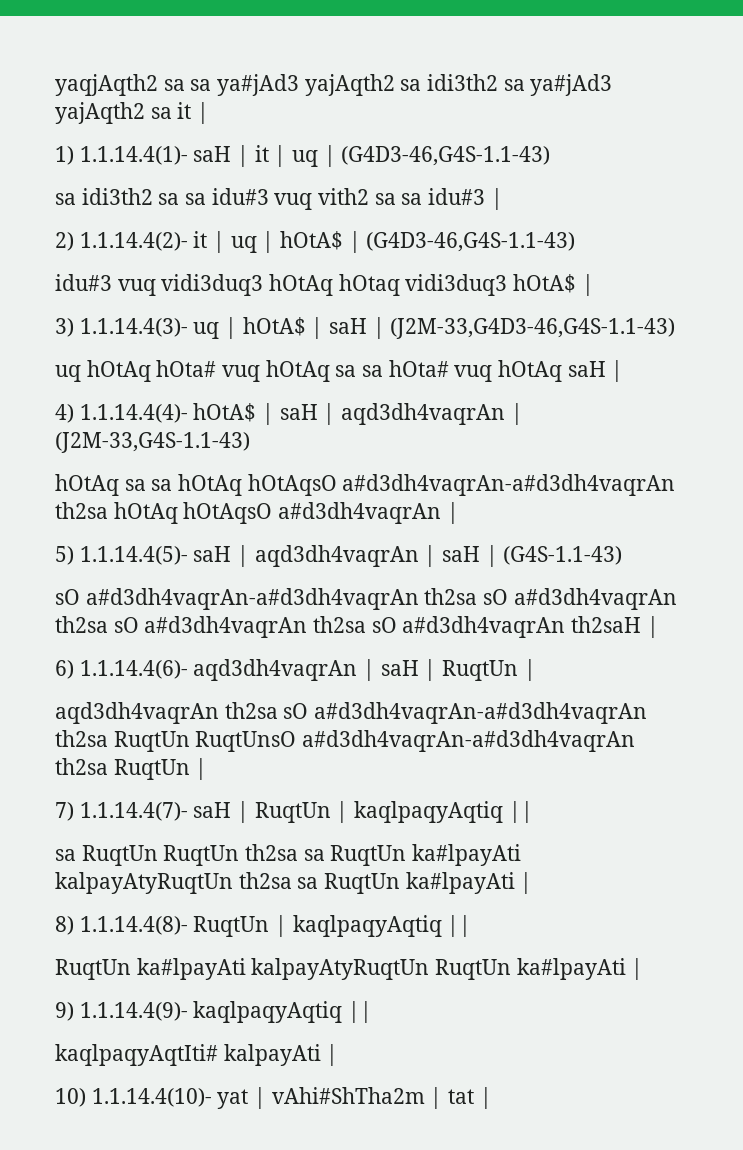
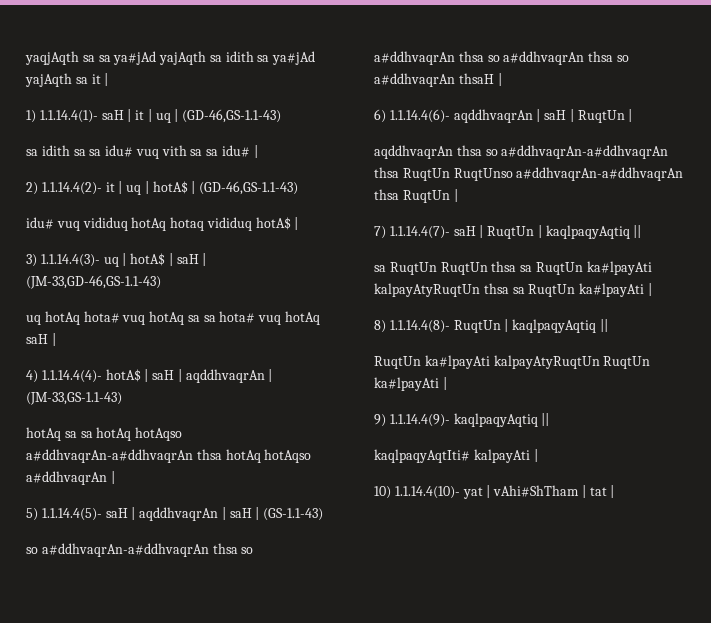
- yaqjAqth2 sa sa ya#jAd3 yajAqth2 sa idi3th2 sa ya#jAd3 yajAqth2 sa it |
+ yaqjAqth sa sa ya#jAd yajAqth sa idith sa ya#jAd yajAqth sa it |
- 1) 1.1.14.4(1)- saH | it | uq | (G4D3-46,G4S-1.1-43)
- sa idi3th2 sa sa idu#3 vuq vith2 sa sa idu#3 |
+ 1) 1.1.14.4(1)- saH | it | uq | (GD-46,GS-1.1-43)
+ sa idith sa sa idu# vuq vith sa sa idu# |
- 2) 1.1.14.4(2)- it | uq | hOtA$ | (G4D3-46,G4S-1.1-43)
- idu#3 vuq vidi3duq3 hOtAq hOtaq vidi3duq3 hOtA$ |
+ 2) 1.1.14.4(2)- it | uq | hotA$ | (GD-46,GS-1.1-43)
+ idu# vuq vididuq hotAq hotaq vididuq hotA$ |
- 3) 1.1.14.4(3)- uq | hOtA$ | saH | (J2M-33,G4D3-46,G4S-1.1-43)
- uq hOtAq hOta# vuq hOtAq sa sa hOta# vuq hOtAq saH |
+ 3) 1.1.14.4(3)- uq | hotA$ | saH | (JM-33,GD-46,GS-1.1-43)
+ uq hotAq hota# vuq hotAq sa sa hota# vuq hotAq saH |
- 4) 1.1.14.4(4)- hOtA$ | saH | aqd3dh4vaqrAn | (J2M-33,G4S-1.1-43)
- hOtAq sa sa hOtAq hOtAqsO a#d3dh4vaqrAn-a#d3dh4vaqrAn th2sa hOtAq hOtAqsO a#d3dh4vaqrAn |
+ 4) 1.1.14.4(4)- hotA$ | saH | aqddhvaqrAn | (JM-33,GS-1.1-43)
+ hotAq sa sa hotAq hotAqso a#ddhvaqrAn-a#ddhvaqrAn thsa hotAq hotAqso a#ddhvaqrAn |
- 5) 1.1.14.4(5)- saH | aqd3dh4vaqrAn | saH | (G4S-1.1-43)
- sO a#d3dh4vaqrAn-a#d3dh4vaqrAn th2sa sO a#d3dh4vaqrAn th2sa sO a#d3dh4vaqrAn th2sa sO a#d3dh4vaqrAn th2saH |
+ 5) 1.1.14.4(5)- saH | aqddhvaqrAn | saH | (GS-1.1-43)
+ so a#ddhvaqrAn-a#ddhvaqrAn thsa so a#ddhvaqrAn thsa so a#ddhvaqrAn thsa so a#ddhvaqrAn thsaH |
- 6) 1.1.14.4(6)- aqd3dh4vaqrAn | saH | RuqtUn |
+ 6) 1.1.14.4(6)- aqddhvaqrAn | saH | RuqtUn |
- aqd3dh4vaqrAn th2sa sO a#d3dh4vaqrAn-a#d3dh4vaqrAn th2sa RuqtUn RuqtUnsO a#d3dh4vaqrAn-a#d3dh4vaqrAn th2sa RuqtUn |
+ aqddhvaqrAn thsa so a#ddhvaqrAn-a#ddhvaqrAn thsa RuqtUn RuqtUnso a#ddhvaqrAn-a#ddhvaqrAn thsa RuqtUn |
- sa RuqtUn RuqtUn th2sa sa RuqtUn ka#lpayAti kalpayAtyRuqtUn th2sa sa RuqtUn ka#lpayAti |
+ sa RuqtUn RuqtUn thsa sa RuqtUn ka#lpayAti kalpayAtyRuqtUn thsa sa RuqtUn ka#lpayAti |
- 10) 1.1.14.4(10)- yat | vAhi#ShTha2m | tat |
+ 10) 1.1.14.4(10)- yat | vAhi#ShTham | tat |

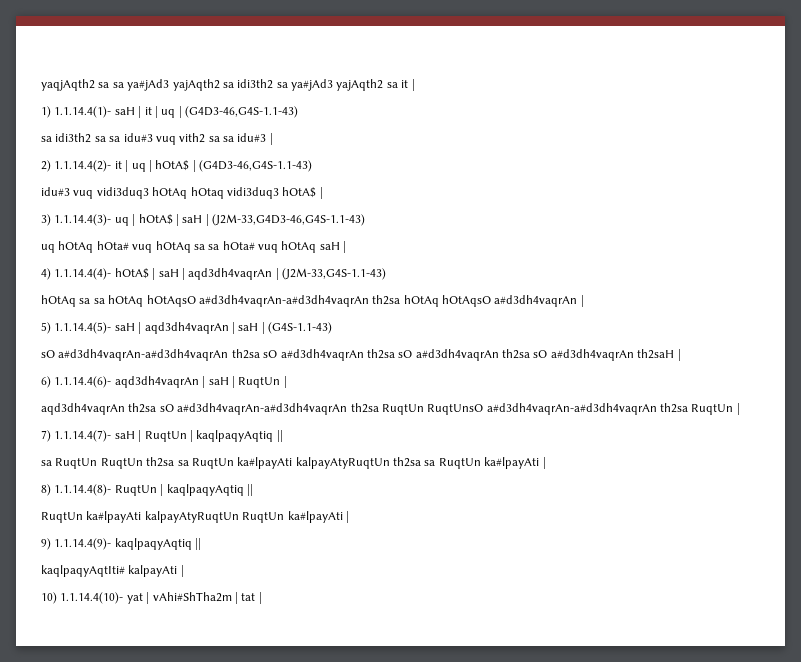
- yaqjAqth sa sa ya#jAd yajAqth sa idith sa ya#jAd yajAqth sa it |
+ yaqjAqth2 sa sa ya#jAd3 yajAqth2 sa idi3th2 sa ya#jAd3 yajAqth2 sa it |
- 1) 1.1.14.4(1)- saH | it | uq | (GD-46,GS-1.1-43)
- sa idith sa sa idu# vuq vith sa sa idu# |
+ 1) 1.1.14.4(1)- saH | it | uq | (G4D3-46,G4S-1.1-43)
+ sa idi3th2 sa sa idu#3 vuq vith2 sa sa idu#3 |
- 2) 1.1.14.4(2)- it | uq | hotA$ | (GD-46,GS-1.1-43)
- idu# vuq vididuq hotAq hotaq vididuq hotA$ |
+ 2) 1.1.14.4(2)- it | uq | hOtA$ | (G4D3-46,G4S-1.1-43)
+ idu#3 vuq vidi3duq3 hOtAq hOtaq vidi3duq3 hOtA$ |
- 3) 1.1.14.4(3)- uq | hotA$ | saH | (JM-33,GD-46,GS-1.1-43)
- uq hotAq hota# vuq hotAq sa sa hota# vuq hotAq saH |
+ 3) 1.1.14.4(3)- uq | hOtA$ | saH | (J2M-33,G4D3-46,G4S-1.1-43)
+ uq hOtAq hOta# vuq hOtAq sa sa hOta# vuq hOtAq saH |
- 4) 1.1.14.4(4)- hotA$ | saH | aqddhvaqrAn | (JM-33,GS-1.1-43)
- hotAq sa sa hotAq hotAqso a#ddhvaqrAn-a#ddhvaqrAn thsa hotAq hotAqso a#ddhvaqrAn |
+ 4) 1.1.14.4(4)- hOtA$ | saH | aqd3dh4vaqrAn | (J2M-33,G4S-1.1-43)
+ hOtAq sa sa hOtAq hOtAqsO a#d3dh4vaqrAn-a#d3dh4vaqrAn th2sa hOtAq hOtAqsO a#d3dh4vaqrAn |
- 5) 1.1.14.4(5)- saH | aqddhvaqrAn | saH | (GS-1.1-43)
- so a#ddhvaqrAn-a#ddhvaqrAn thsa so a#ddhvaqrAn thsa so a#ddhvaqrAn thsa so a#ddhvaqrAn thsaH |
+ 5) 1.1.14.4(5)- saH | aqd3dh4vaqrAn | saH | (G4S-1.1-43)
+ sO a#d3dh4vaqrAn-a#d3dh4vaqrAn th2sa sO a#d3dh4vaqrAn th2sa sO a#d3dh4vaqrAn th2sa sO a#d3dh4vaqrAn th2saH |
- 6) 1.1.14.4(6)- aqddhvaqrAn | saH | RuqtUn |
+ 6) 1.1.14.4(6)- aqd3dh4vaqrAn | saH | RuqtUn |
- aqddhvaqrAn thsa so a#ddhvaqrAn-a#ddhvaqrAn thsa RuqtUn RuqtUnso a#ddhvaqrAn-a#ddhvaqrAn thsa RuqtUn |
+ aqd3dh4vaqrAn th2sa sO a#d3dh4vaqrAn-a#d3dh4vaqrAn th2sa RuqtUn RuqtUnsO a#d3dh4vaqrAn-a#d3dh4vaqrAn th2sa RuqtUn |
- sa RuqtUn RuqtUn thsa sa RuqtUn ka#lpayAti kalpayAtyRuqtUn thsa sa RuqtUn ka#lpayAti |
+ sa RuqtUn RuqtUn th2sa sa RuqtUn ka#lpayAti kalpayAtyRuqtUn th2sa sa RuqtUn ka#lpayAti |
- 10) 1.1.14.4(10)- yat | vAhi#ShTham | tat |
+ 10) 1.1.14.4(10)- yat | vAhi#ShTha2m | tat |

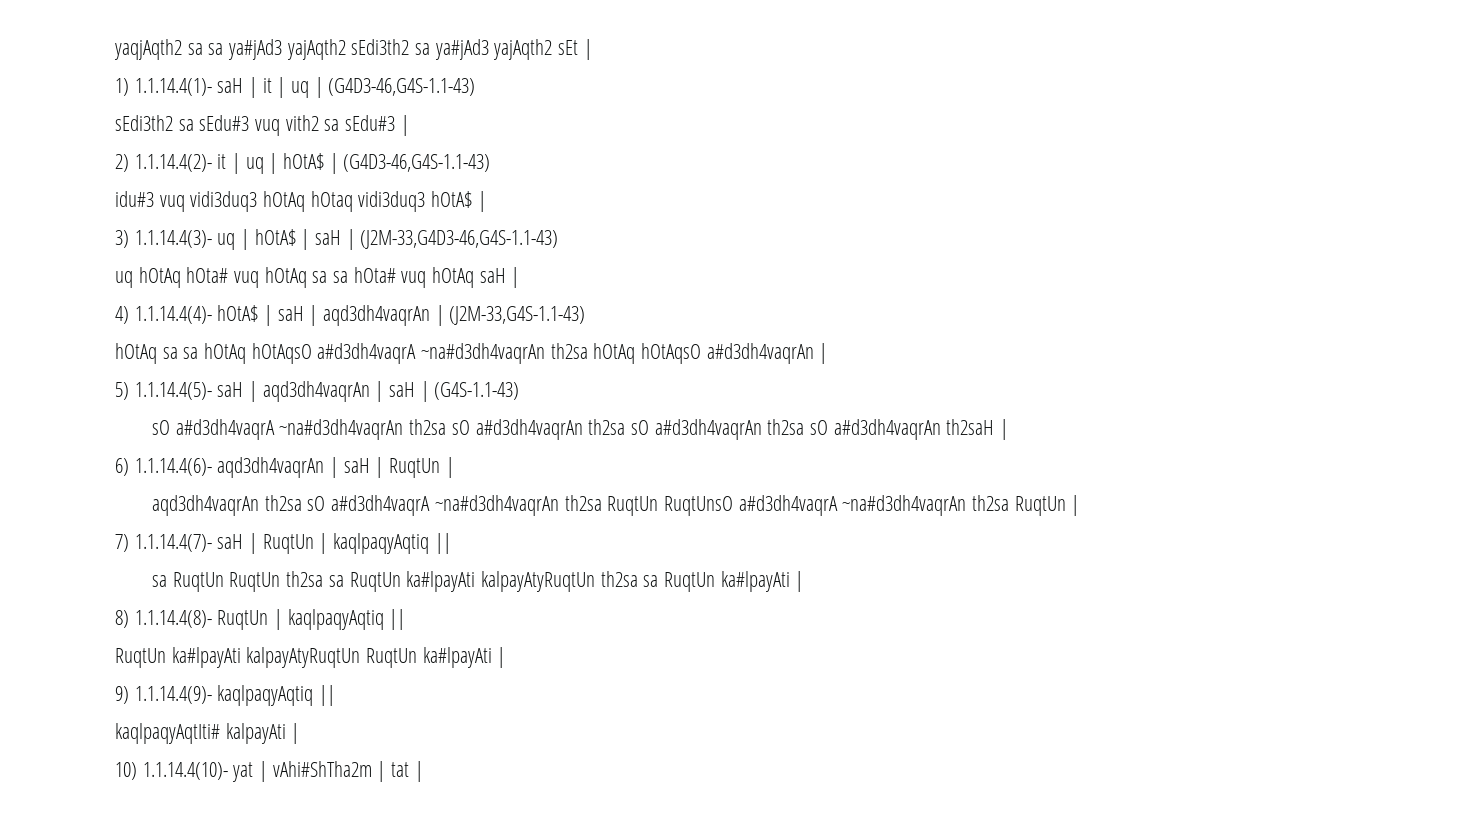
- yaqjAqth2 sa sa ya#jAd3 yajAqth2 sa idi3th2 sa ya#jAd3 yajAqth2 sa it |
+ yaqjAqth2 sa sa ya#jAd3 yajAqth2 sEdi3th2 sa ya#jAd3 yajAqth2 sEt |
- sa idi3th2 sa sa idu#3 vuq vith2 sa sa idu#3 |
+ sEdi3th2 sa sEdu#3 vuq vith2 sa sEdu#3 |
- hOtAq sa sa hOtAq hOtAqsO a#d3dh4vaqrAn-a#d3dh4vaqrAn th2sa hOtAq hOtAqsO a#d3dh4vaqrAn |
+ hOtAq sa sa hOtAq hOtAqsO a#d3dh4vaqrA ~na#d3dh4vaqrAn th2sa hOtAq hOtAqsO a#d3dh4vaqrAn |
- sO a#d3dh4vaqrAn-a#d3dh4vaqrAn th2sa sO a#d3dh4vaqrAn th2sa sO a#d3dh4vaqrAn th2sa sO a#d3dh4vaqrAn th2saH |
+ sO a#d3dh4vaqrA ~na#d3dh4vaqrAn th2sa sO a#d3dh4vaqrAn th2sa sO a#d3dh4vaqrAn th2sa sO a#d3dh4vaqrAn th2saH |
- aqd3dh4vaqrAn th2sa sO a#d3dh4vaqrAn-a#d3dh4vaqrAn th2sa RuqtUn RuqtUnsO a#d3dh4vaqrAn-a#d3dh4vaqrAn th2sa RuqtUn |
+ aqd3dh4vaqrAn th2sa sO a#d3dh4vaqrA ~na#d3dh4vaqrAn th2sa RuqtUn RuqtUnsO a#d3dh4vaqrA ~na#d3dh4vaqrAn th2sa RuqtUn |

